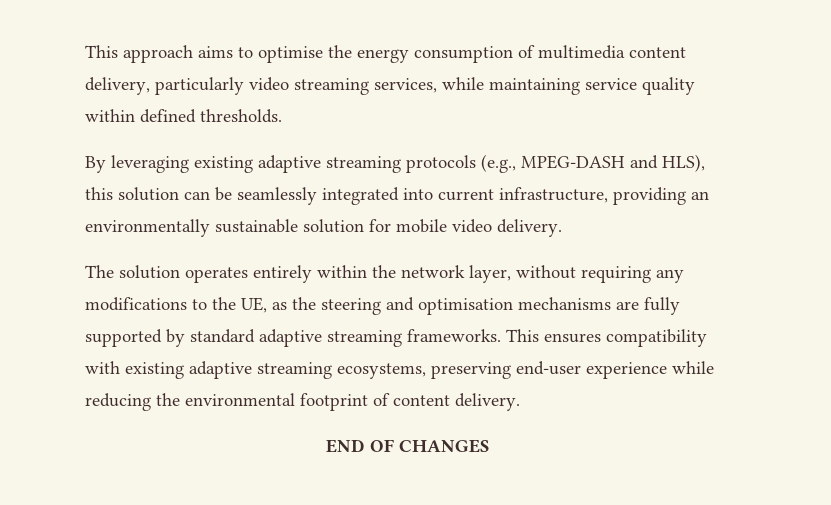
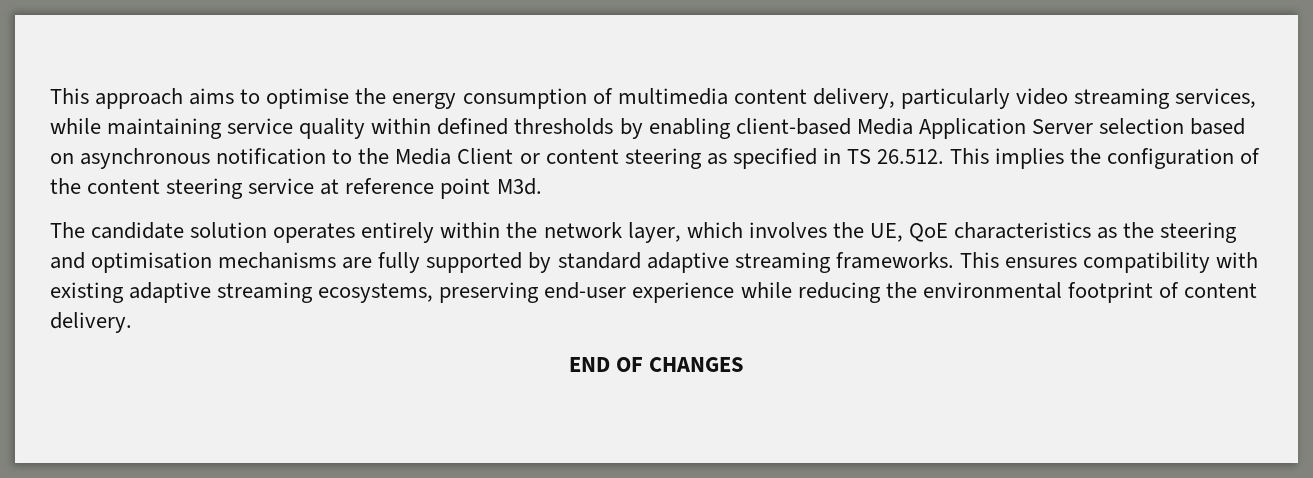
- This approach aims to optimise the energy consumption of multimedia content delivery, particularly video streaming services, while maintaining service quality within defined thresholds.
- By leveraging existing adaptive streaming protocols (e.g., MPEG-DASH and HLS), this solution can be seamlessly integrated into current infrastructure, providing an environmentally sustainable solution for mobile video delivery.
+ This approach aims to optimise the energy consumption of multimedia content delivery, particularly video streaming services, while maintaining service quality within defined thresholds by enabling client-based Media Application Server selection based on asynchronous notification to the Media Client or content steering as specified in TS 26.512. This implies the configuration of the content steering service at reference point M3d.
- The solution operates entirely within the network layer, without requiring any modifications to the UE, as the steering and optimisation mechanisms are fully supported by standard adaptive streaming frameworks.
+ The candidate solution operates entirely within the network layer, which involves the UE, QoE characteristics as the steering and optimisation mechanisms are fully supported by standard adaptive streaming frameworks.

